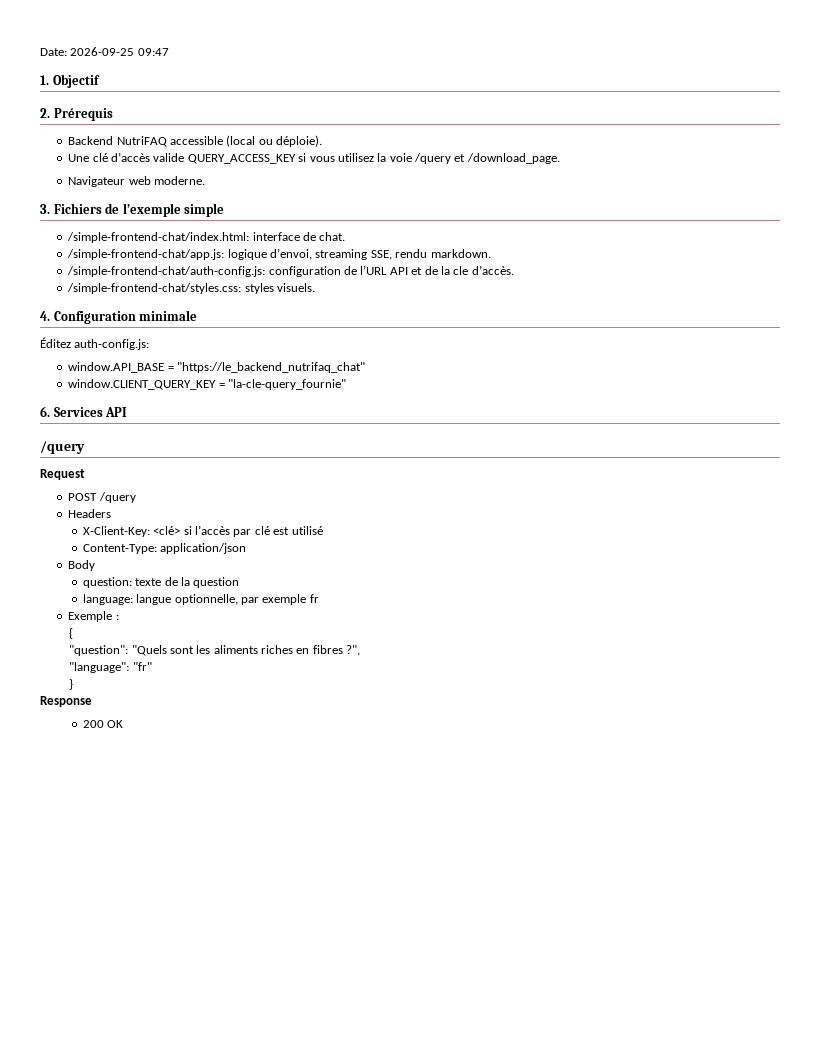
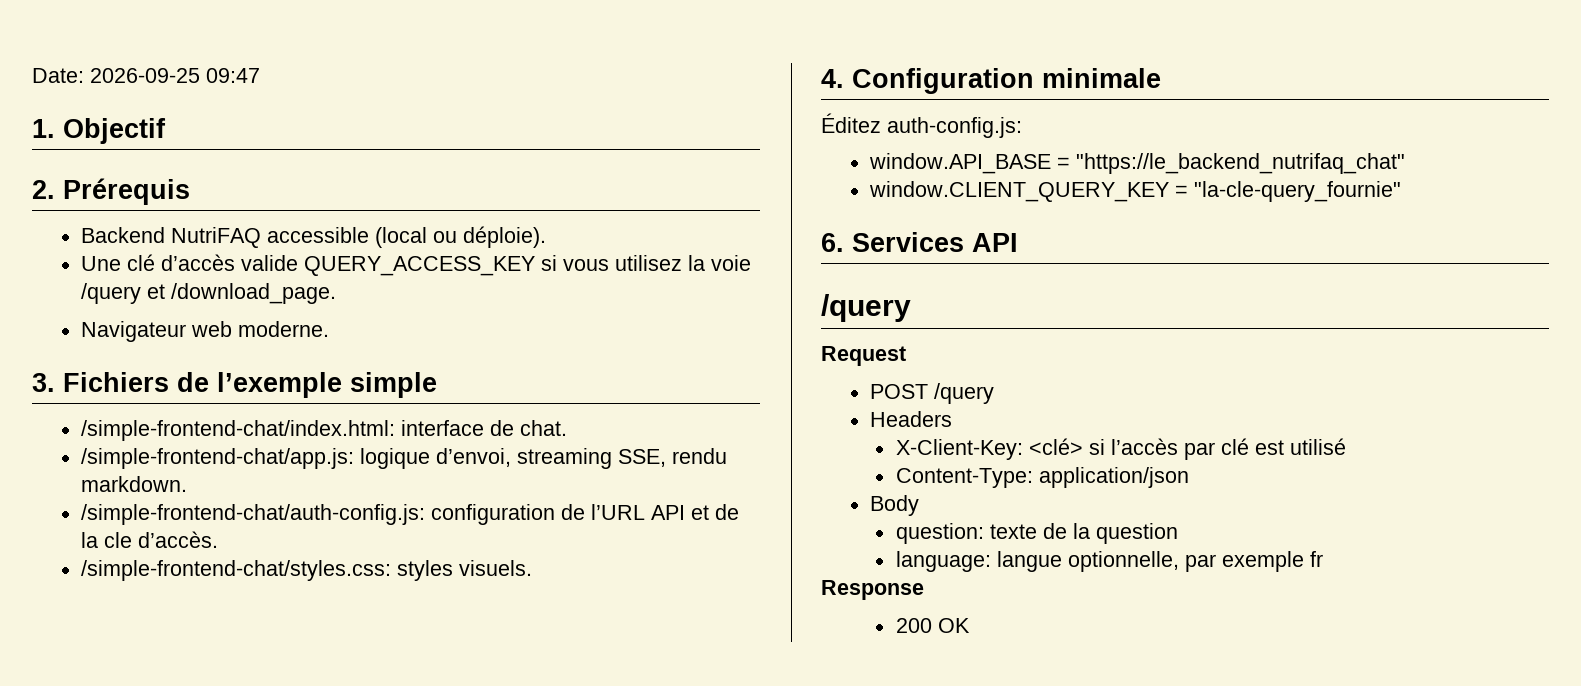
- Exemple :
- {
- "question": "Quels sont les aliments riches en fibres ?",
- "language": "fr"
- }

